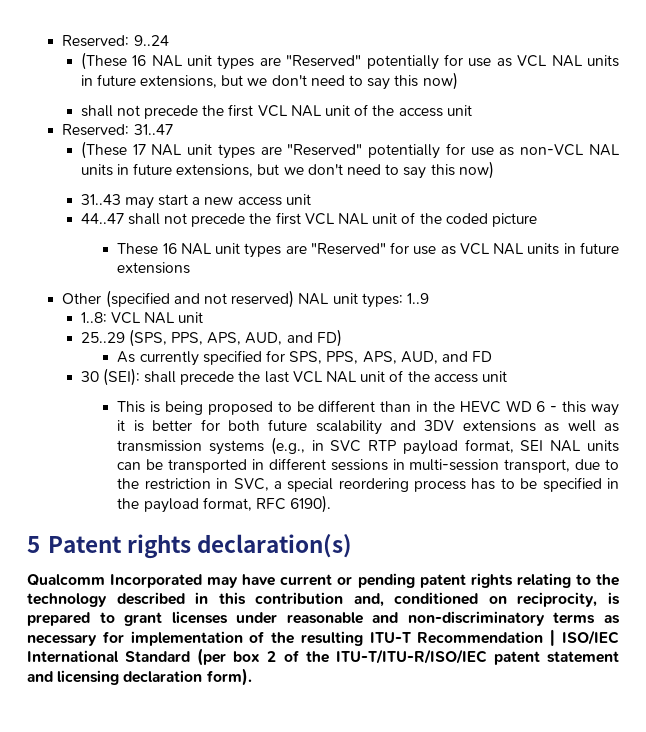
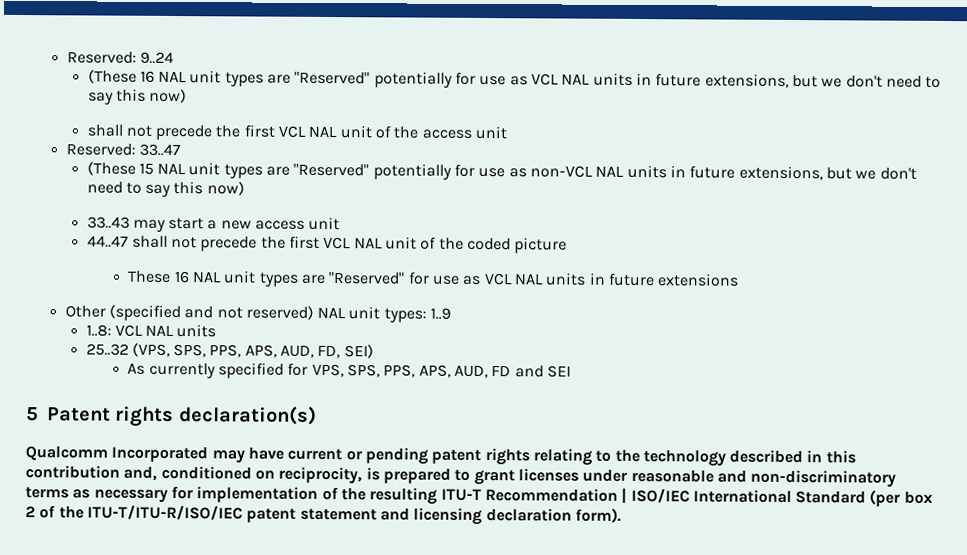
- Reserved: 31..47
- (These 17 NAL unit types are "Reserved" potentially for use as non-VCL NAL units in future extensions, but we don't need to say this now)
+ Reserved: 33..47
+ (These 15 NAL unit types are "Reserved" potentially for use as non-VCL NAL units in future extensions, but we don't need to say this now)
- 31..43 may start a new access unit
+ 33..43 may start a new access unit
- 1..8: VCL NAL unit
- 25..29 (SPS, PPS, APS, AUD, and FD)
+ 1..8: VCL NAL units
+ 25..32 (VPS, SPS, PPS, APS, AUD, FD, SEI)
- As currently specified for SPS, PPS, APS, AUD, and FD
- 30 (SEI): shall precede the last VCL NAL unit of the access unit
- This is being proposed to be different than in the HEVC WD 6 - this way it is better for both future scalability and 3DV extensions as well as transmission systems (e.g., in SVC RTP payload format, SEI NAL units can be transported in different sessions in multi-session transport, due to the restriction in SVC, a special reordering process has to be specified in the payload format, RFC 6190).
+ As currently specified for VPS, SPS, PPS, APS, AUD, FD and SEI

